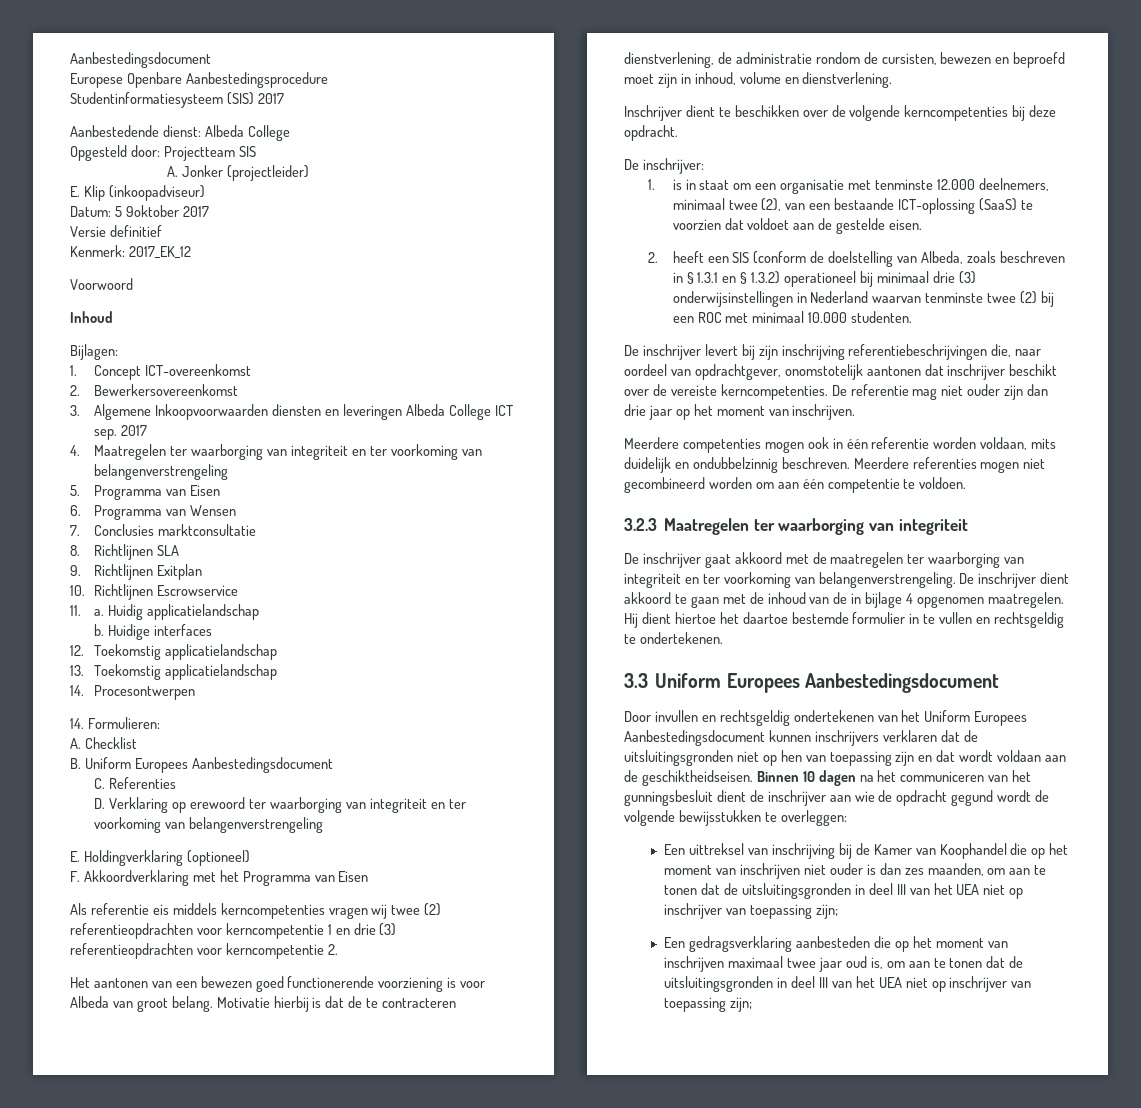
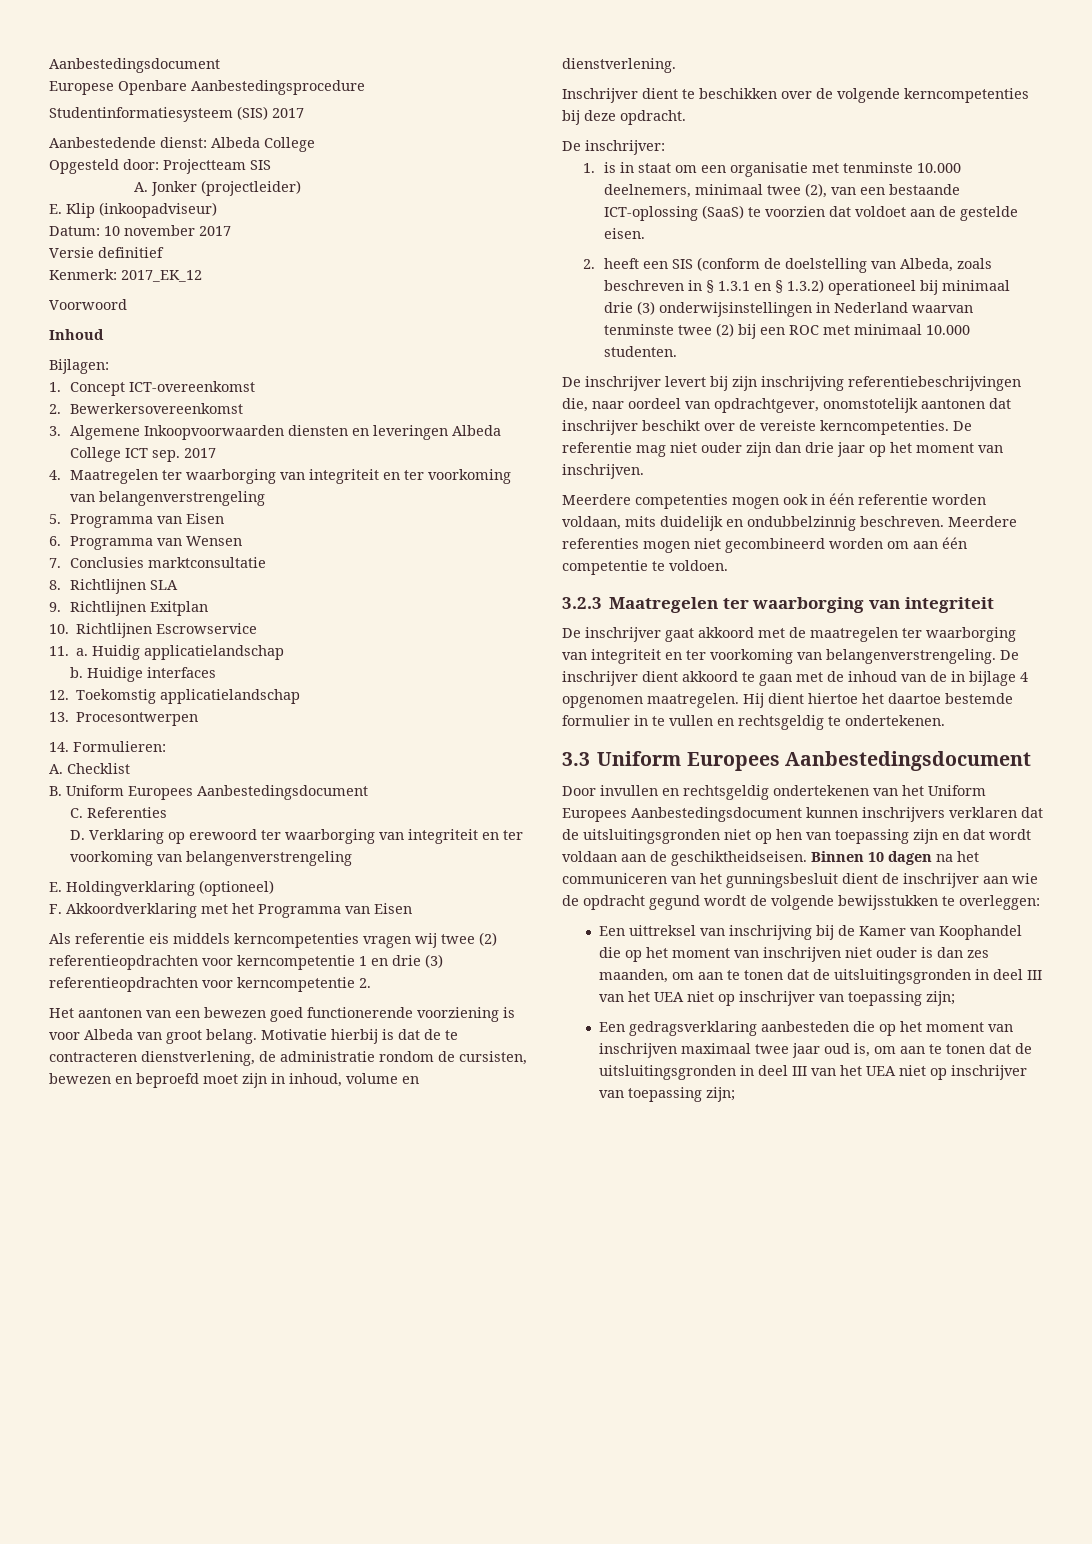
- Datum: 5 9oktober 2017
+ Datum: 10 november 2017
- 13. Toekomstig applicatielandschap
- 14. Procesontwerpen
+ 13. Procesontwerpen
- 1. is in staat om een organisatie met tenminste 12.000 deelnemers, minimaal twee (2), van een bestaande ICT-oplossing (SaaS) te voorzien dat voldoet aan de gestelde eisen.
+ 1. is in staat om een organisatie met tenminste 10.000 deelnemers, minimaal twee (2), van een bestaande ICT-oplossing (SaaS) te voorzien dat voldoet aan de gestelde eisen.

